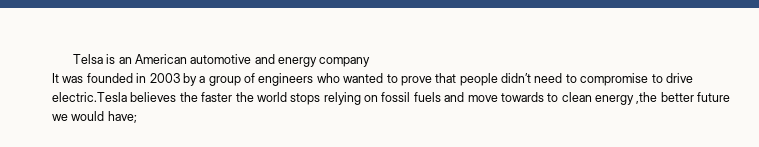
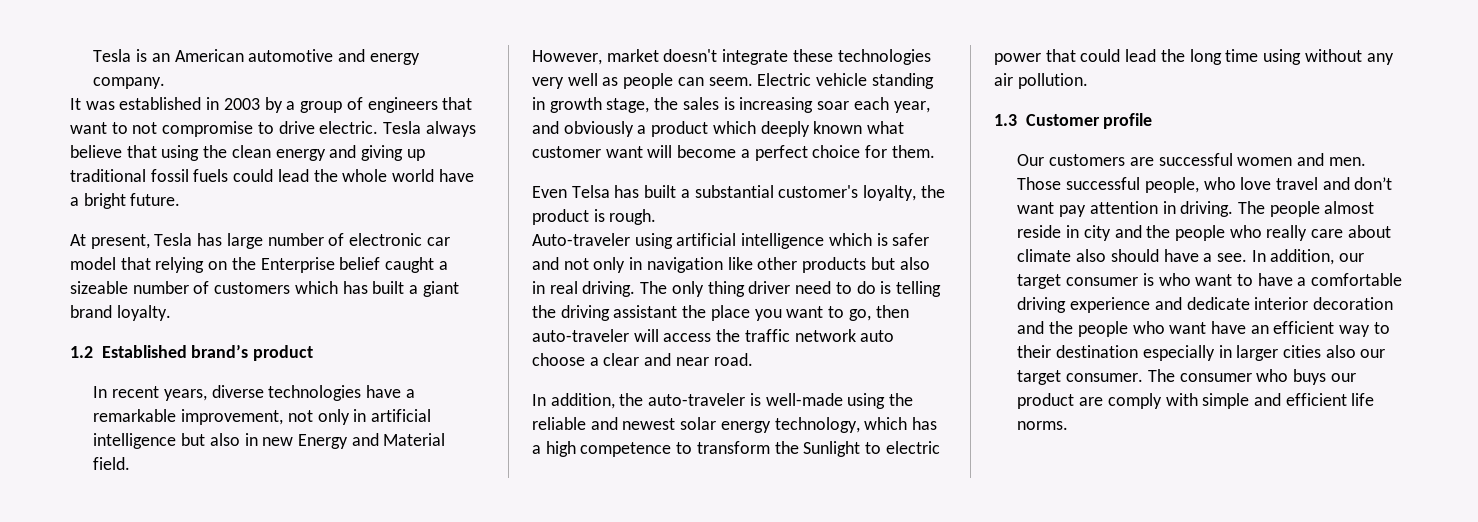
- Telsa is an American automotive and energy company
+ Tesla is an American automotive and energy company.
- It was founded in 2003 by a group of engineers who wanted to prove that people didn’t need to compromise to drive electric.Tesla believes the faster the world stops relying on fossil fuels and move towards to clean energy ,the better future we would have;
+ It was established in 2003 by a group of engineers that want to not compromise to drive electric. Tesla always believe that using the clean energy and giving up traditional fossil fuels could lead the whole world have a bright future.
+ At present, Tesla has large number of electronic car model that relying on the Enterprise belief caught a sizeable number of customers which has built a giant brand loyalty.
+ 1.2 Established brand’s product
+ In recent years, diverse technologies have a remarkable improvement, not only in artificial intelligence but also in new Energy and Material field.
+ However, market doesn't integrate these technologies very well as people can seem. Electric vehicle standing in growth stage, the sales is increasing soar each year, and obviously a product which deeply known what customer want will become a perfect choice for them.
+ Even Telsa has built a substantial customer's loyalty, the product is rough.
+ Auto-traveler using artificial intelligence which is safer and not only in navigation like other products but also in real driving. The only thing driver need to do is telling the driving assistant the place you want to go, then auto-traveler will access the traffic network auto choose a clear and near road.
+ In addition, the auto-traveler is well-made using the reliable and newest solar energy technology, which has a high competence to transform the Sunlight to electric power that could lead the long time using without any air pollution.
+ 1.3 Customer profile
+ Our customers are successful women and men. Those successful people, who love travel and don’t want pay attention in driving. The people almost reside in city and the people who really care about climate also should have a see. In addition, our target consumer is who want to have a comfortable driving experience and dedicate interior decoration and the people who want have an efficient way to their destination especially in larger cities also our target consumer. The consumer who buys our product are comply with simple and efficient life norms.

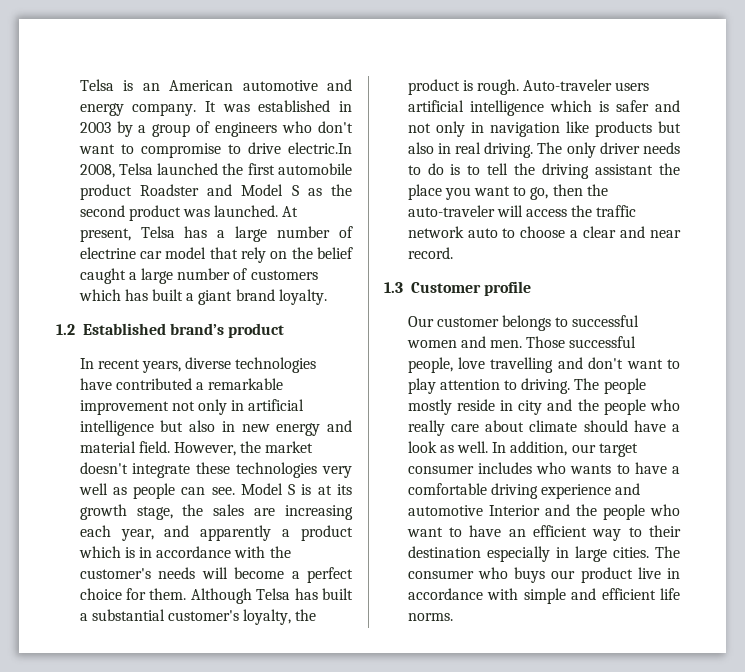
- Tesla is an American automotive and energy company.
- It was established in 2003 by a group of engineers that want to not compromise to drive electric. Tesla always believe that using the clean energy and giving up traditional fossil fuels could lead the whole world have a bright future.
- At present, Tesla has large number of electronic car model that relying on the Enterprise belief caught a sizeable number of customers which has built a giant brand loyalty.
+ Telsa is an American automotive and energy company. It was established in 2003 by a group of engineers who don't want to compromise to drive electric.In 2008, Telsa launched the first automobile product Roadster and Model S as the second product was launched. At present, Telsa has a large number of electrine car model that rely on the belief caught a large number of customers which has built a giant brand loyalty.
- In recent years, diverse technologies have a remarkable improvement, not only in artificial intelligence but also in new Energy and Material field.
- However, market doesn't integrate these technologies very well as people can seem. Electric vehicle standing in growth stage, the sales is increasing soar each year, and obviously a product which deeply known what customer want will become a perfect choice for them.
- Even Telsa has built a substantial customer's loyalty, the product is rough.
- Auto-traveler using artificial intelligence which is safer and not only in navigation like other products but also in real driving.
+ In recent years, diverse technologies have contributed a remarkable improvement not only in artificial intelligence but also in new energy and material field. However, the market doesn't integrate these technologies very well as people can see. Model S is at its growth stage, the sales are increasing each year, and apparently a product which is in accordance with the customer's needs will become a perfect choice for them. Although Telsa has built a substantial customer's loyalty, the product is rough. Auto-traveler users artificial intelligence which is safer and not only in navigation like products but also in real driving.
- The only thing driver need to do is telling the driving assistant the place you want to go, then auto-traveler will access the traffic network auto choose a clear and near road.
- In addition, the auto-traveler is well-made using the reliable and newest solar energy technology, which has a high competence to transform the Sunlight to electric power that could lead the long time using without any air pollution.
+ The only driver needs to do is to tell the driving assistant the place you want to go, then the auto-traveler will access the traffic network auto to choose a clear and near record.
- Our customers are successful women and men.
+ Our customer belongs to successful women and men.
- Those successful people, who love travel and don’t want pay attention in driving.
+ Those successful people, love travelling and don't want to play attention to driving.
- The people almost reside in city and the people who really care about climate also should have a see.
+ The people mostly reside in city and the people who really care about climate should have a look as well.
- In addition, our target consumer is who want to have a comfortable driving experience and dedicate interior decoration and the people who want have an efficient way to their destination especially in larger cities also our target consumer.
+ In addition, our target consumer includes who wants to have a comfortable driving experience and automotive Interior and the people who want to have an efficient way to their destination especially in large cities.
- The consumer who buys our product are comply with simple and efficient life norms.
+ The consumer who buys our product live in accordance with simple and efficient life norms.

